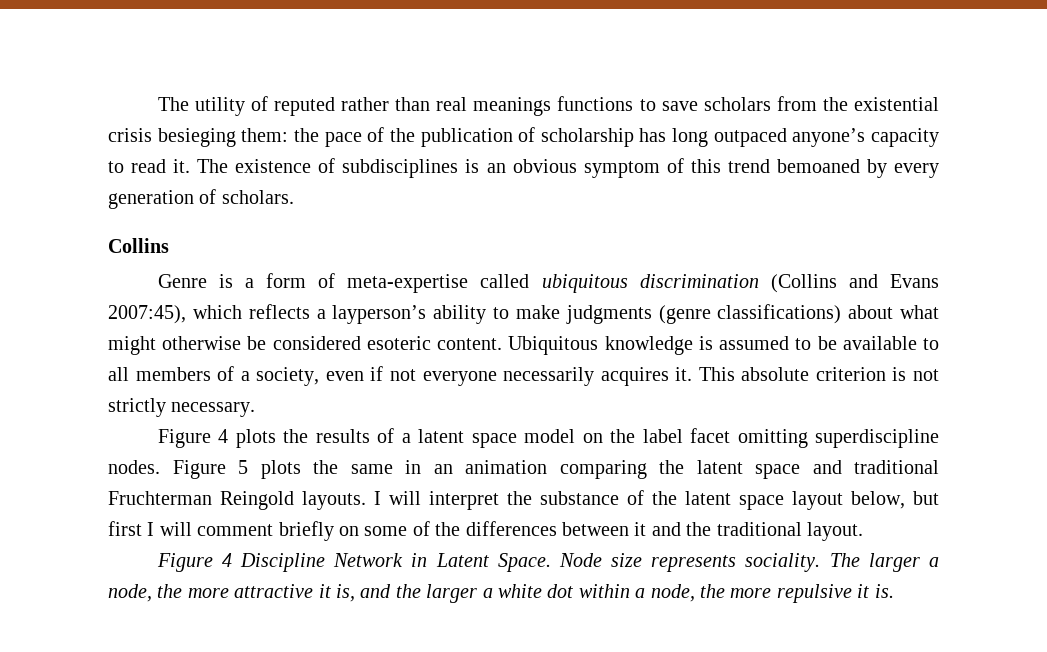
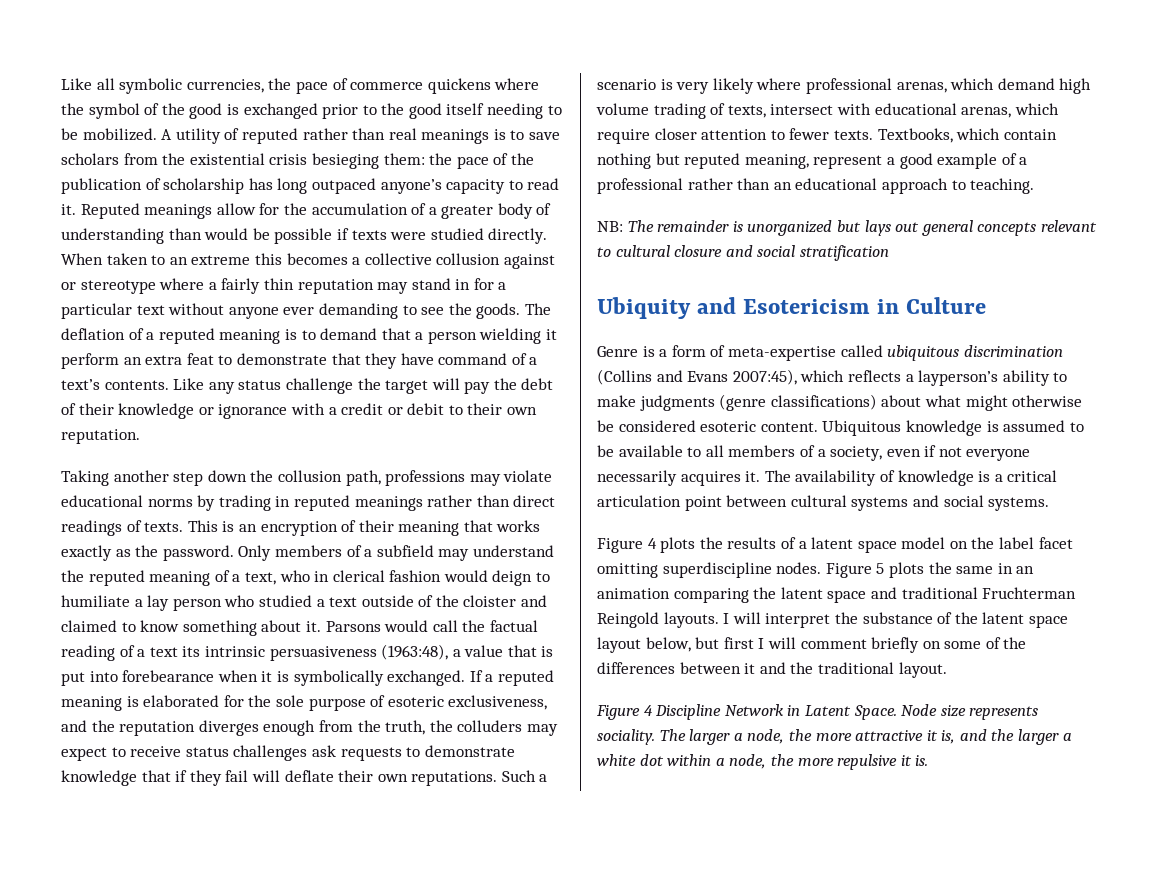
- The utility of reputed rather than real meanings functions to save scholars from the existential crisis besieging them: the pace of the publication of scholarship has long outpaced anyone’s capacity to read it.
+ Like all symbolic currencies, the pace of commerce quickens where the symbol of the good is exchanged prior to the good itself needing to be mobilized. A utility of reputed rather than real meanings is to save scholars from the existential crisis besieging them: the pace of the publication of scholarship has long outpaced anyone’s capacity to read it.
- The existence of subdisciplines is an obvious symptom of this trend bemoaned by every generation of scholars.
- Collins
+ Reputed meanings allow for the accumulation of a greater body of understanding than would be possible if texts were studied directly. When taken to an extreme this becomes a collective collusion against or stereotype where a fairly thin reputation may stand in for a particular text without anyone ever demanding to see the goods. The deflation of a reputed meaning is to demand that a person wielding it perform an extra feat to demonstrate that they have command of a text’s contents. Like any status challenge the target will pay the debt of their knowledge or ignorance with a credit or debit to their own reputation.
+ Taking another step down the collusion path, professions may violate educational norms by trading in reputed meanings rather than direct readings of texts. This is an encryption of their meaning that works exactly as the password. Only members of a subfield may understand the reputed meaning of a text, who in clerical fashion would deign to humiliate a lay person who studied a text outside of the cloister and claimed to know something about it. Parsons would call the factual reading of a text its intrinsic persuasiveness (1963:48), a value that is put into forebearance when it is symbolically exchanged. If a reputed meaning is elaborated for the sole purpose of esoteric exclusiveness, and the reputation diverges enough from the truth, the colluders may expect to receive status challenges ask requests to demonstrate knowledge that if they fail will deflate their own reputations. Such a scenario is very likely where professional arenas, which demand high volume trading of texts, intersect with educational arenas, which require closer attention to fewer texts. Textbooks, which contain nothing but reputed meaning, represent a good example of a professional rather than an educational approach to teaching.
+ NB: The remainder is unorganized but lays out general concepts relevant to cultural closure and social stratification
+ Ubiquity and Esotericism in Culture
- This absolute criterion is not strictly necessary.
+ The availability of knowledge is a critical articulation point between cultural systems and social systems.

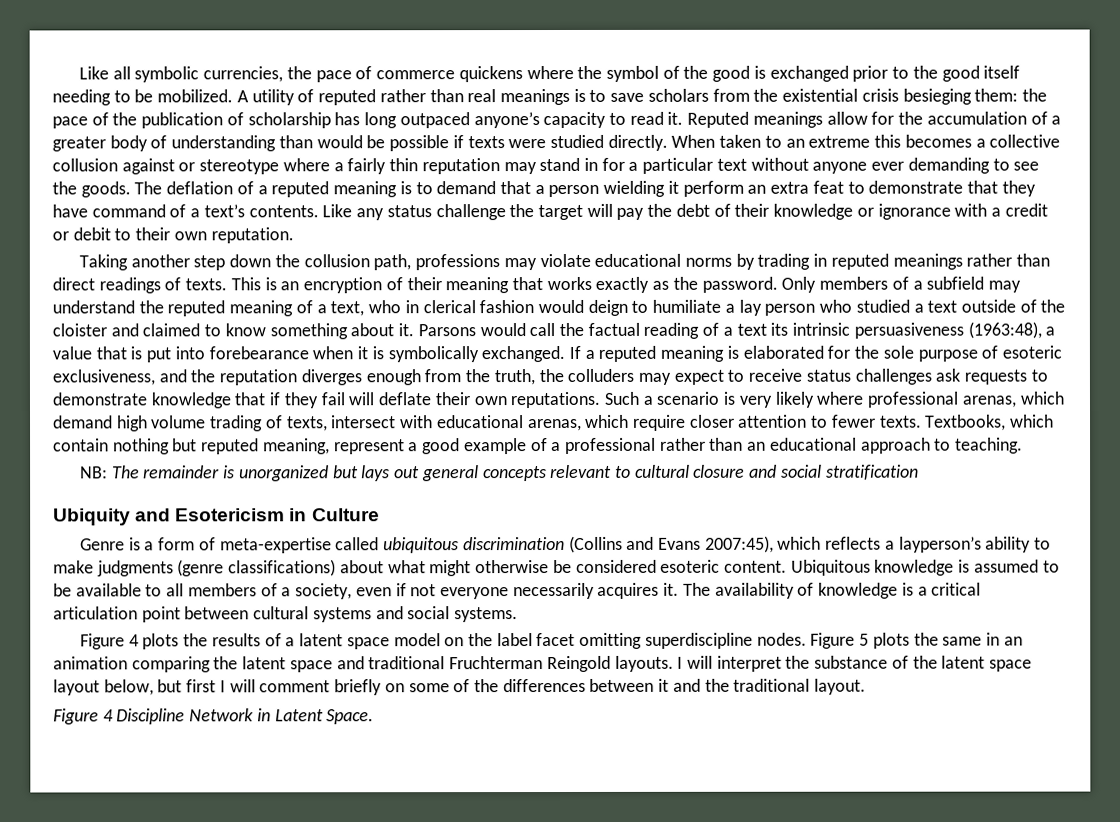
- Node size represents sociality. The larger a node, the more attractive it is, and the larger a white dot within a node, the more repulsive it is.

